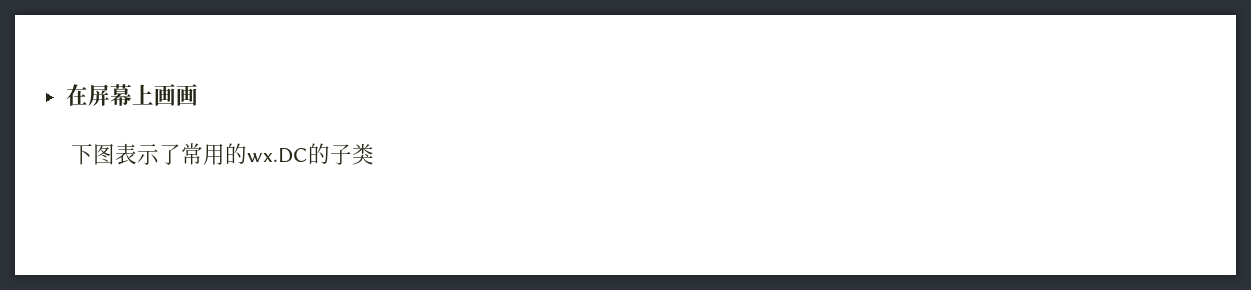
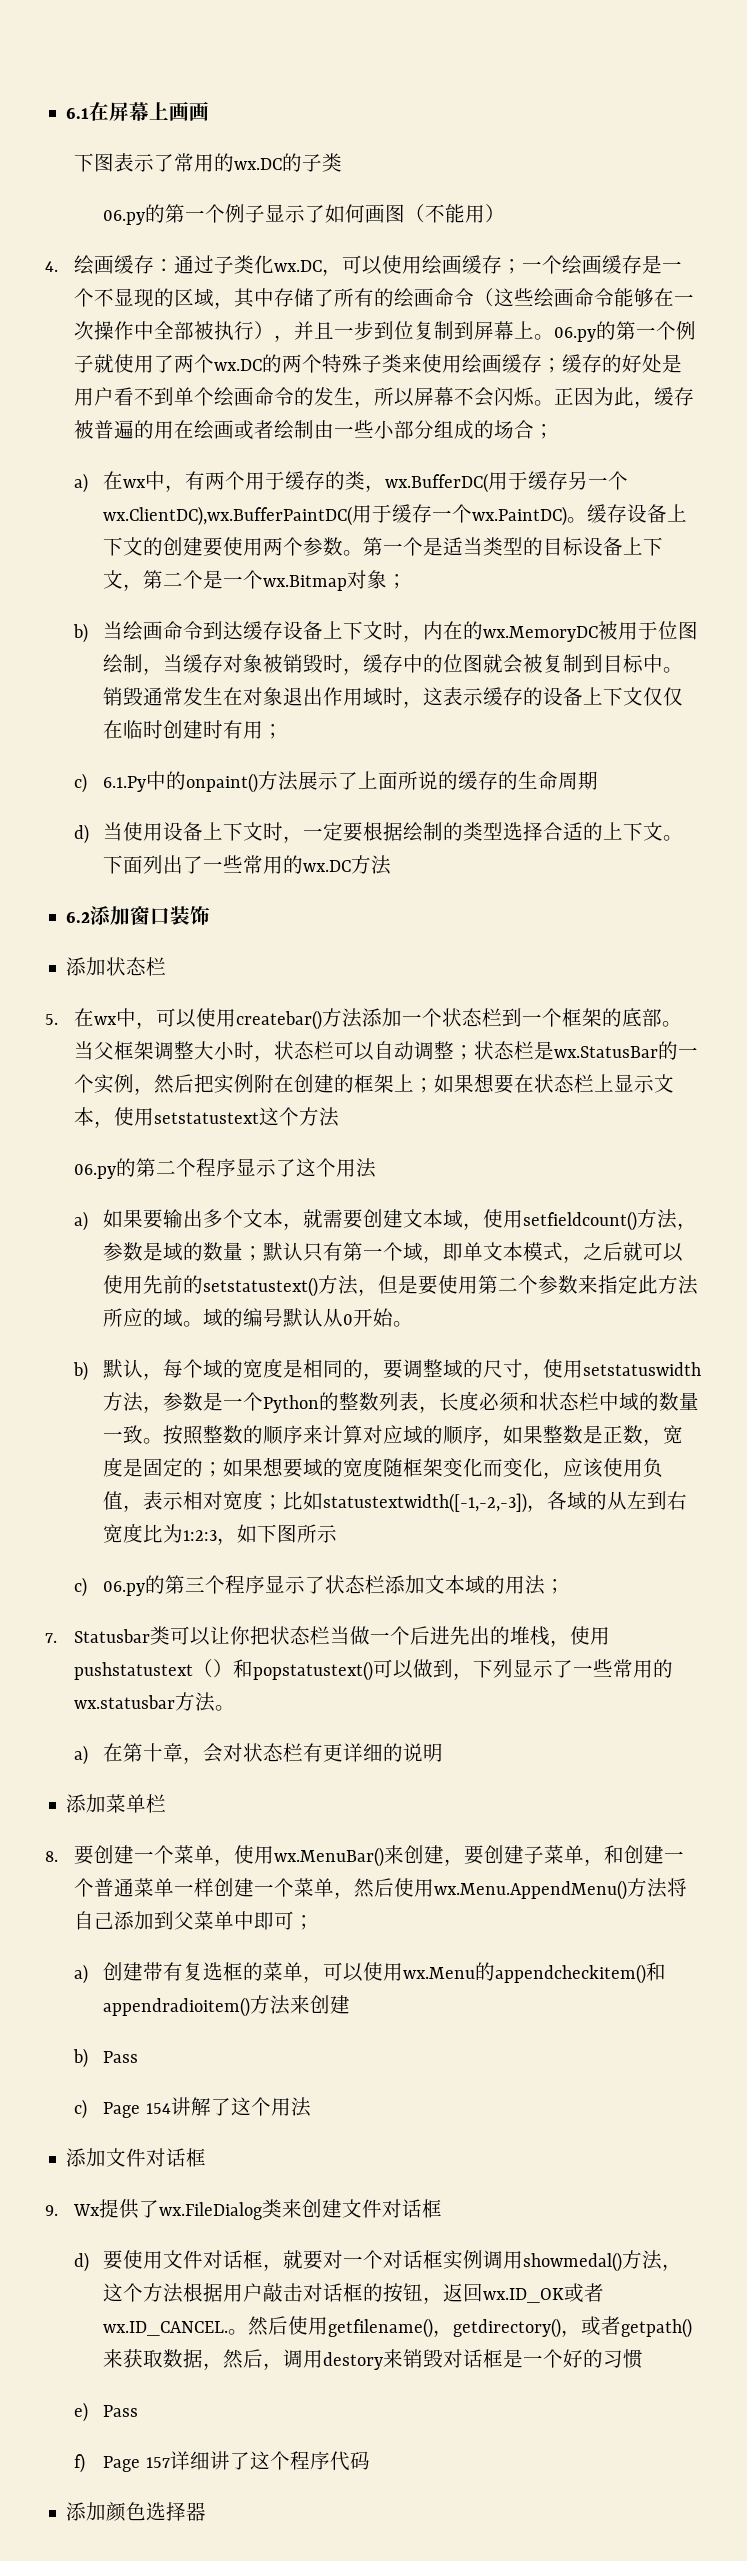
- 在屏幕上画画
+ 6.1在屏幕上画画
+ 06.py的第一个例子显示了如何画图（不能用）
+ 4.绘画缓存：通过子类化wx.DC，可以使用绘画缓存；一个绘画缓存是一个不显现的区域，其中存储了所有的绘画命令（这些绘画命令能够在一次操作中全部被执行），并且一步到位复制到屏幕上。06.py的第一个例子就使用了两个wx.DC的两个特殊子类来使用绘画缓存；缓存的好处是用户看不到单个绘画命令的发生，所以屏幕不会闪烁。正因为此，缓存被普遍的用在绘画或者绘制由一些小部分组成的场合；
+ a)在wx中，有两个用于缓存的类，wx.BufferDC(用于缓存另一个wx.ClientDC),wx.BufferPaintDC(用于缓存一个wx.PaintDC)。缓存设备上下文的创建要使用两个参数。第一个是适当类型的目标设备上下文，第二个是一个wx.Bitmap对象；
+ b)当绘画命令到达缓存设备上下文时，内在的wx.MemoryDC被用于位图绘制，当缓存对象被销毁时，缓存中的位图就会被复制到目标中。销毁通常发生在对象退出作用域时，这表示缓存的设备上下文仅仅在临时创建时有用；
+ c) 6.1.Py中的onpaint()方法展示了上面所说的缓存的生命周期
+ d)当使用设备上下文时，一定要根据绘制的类型选择合适的上下文。下面列出了一些常用的wx.DC方法
+ 6.2添加窗口装饰
+ 添加状态栏
+ 5.在wx中，可以使用createbar()方法添加一个状态栏到一个框架的底部。当父框架调整大小时，状态栏可以自动调整；状态栏是wx.StatusBar的一个实例，然后把实例附在创建的框架上；如果想要在状态栏上显示文本，使用setstatustext这个方法
+ 06.py的第二个程序显示了这个用法
+ a)如果要输出多个文本，就需要创建文本域，使用setfieldcount()方法，参数是域的数量；默认只有第一个域，即单文本模式，之后就可以使用先前的setstatustext()方法，但是要使用第二个参数来指定此方法所应的域。域的编号默认从0开始。
+ b)默认，每个域的宽度是相同的，要调整域的尺寸，使用setstatuswidth方法，参数是一个Python的整数列表，长度必须和状态栏中域的数量一致。按照整数的顺序来计算对应域的顺序，如果整数是正数，宽度是固定的；如果想要域的宽度随框架变化而变化，应该使用负值，表示相对宽度；比如statustextwidth([-1,-2,-3])，各域的从左到右宽度比为1:2:3，如下图所示
+ c) 06.py的第三个程序显示了状态栏添加文本域的用法；
+ 7. Statusbar类可以让你把状态栏当做一个后进先出的堆栈，使用pushstatustext（）和popstatustext()可以做到，下列显示了一些常用的wx.statusbar方法。
+ a)在第十章，会对状态栏有更详细的说明
+ 添加菜单栏
+ 8.要创建一个菜单，使用wx.MenuBar()来创建，要创建子菜单，和创建一个普通菜单一样创建一个菜单，然后使用wx.Menu.AppendMenu()方法将自己添加到父菜单中即可；
+ a)创建带有复选框的菜单，可以使用wx.Menu的appendcheckitem()和appendradioitem()方法来创建
+ b) Pass
+ c) Page 154讲解了这个用法
+ 添加文件对话框
+ 9. Wx提供了wx.FileDialog类来创建文件对话框
+ d)要使用文件对话框，就要对一个对话框实例调用showmedal()方法，这个方法根据用户敲击对话框的按钮，返回wx.ID_OK或者wx.ID_CANCEL.。然后使用getfilename()，getdirectory()，或者getpath()来获取数据，然后，调用destory来销毁对话框是一个好的习惯
+ e) Pass
+ f) Page 157详细讲了这个程序代码
+ 添加颜色选择器

